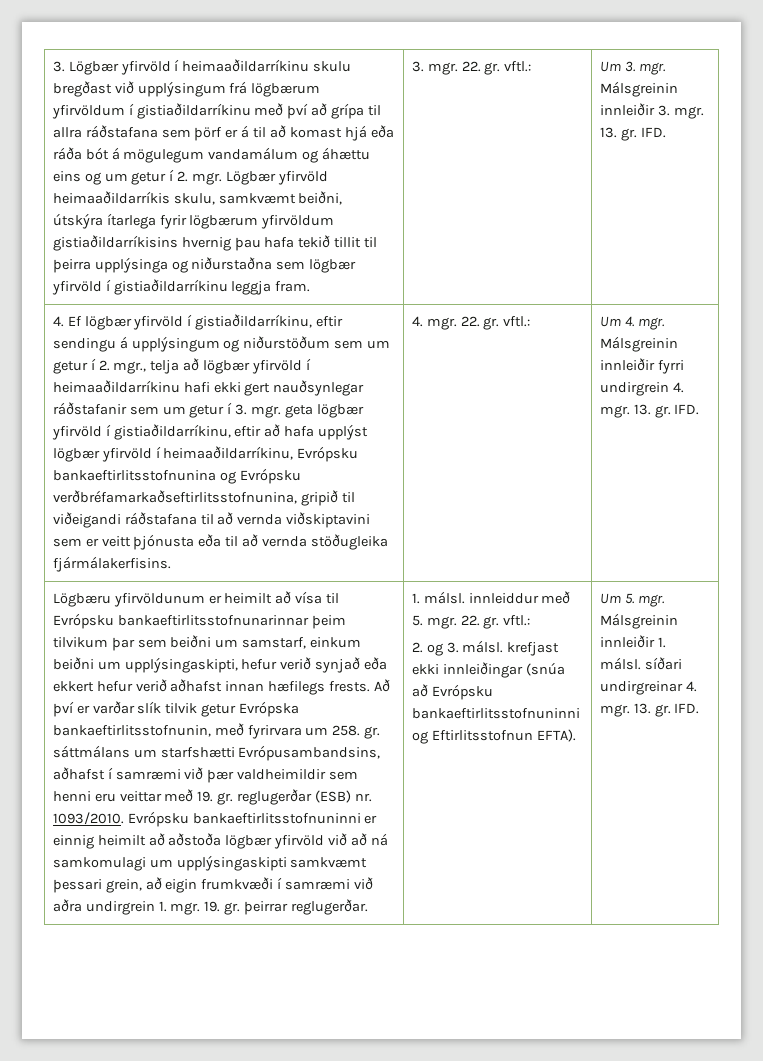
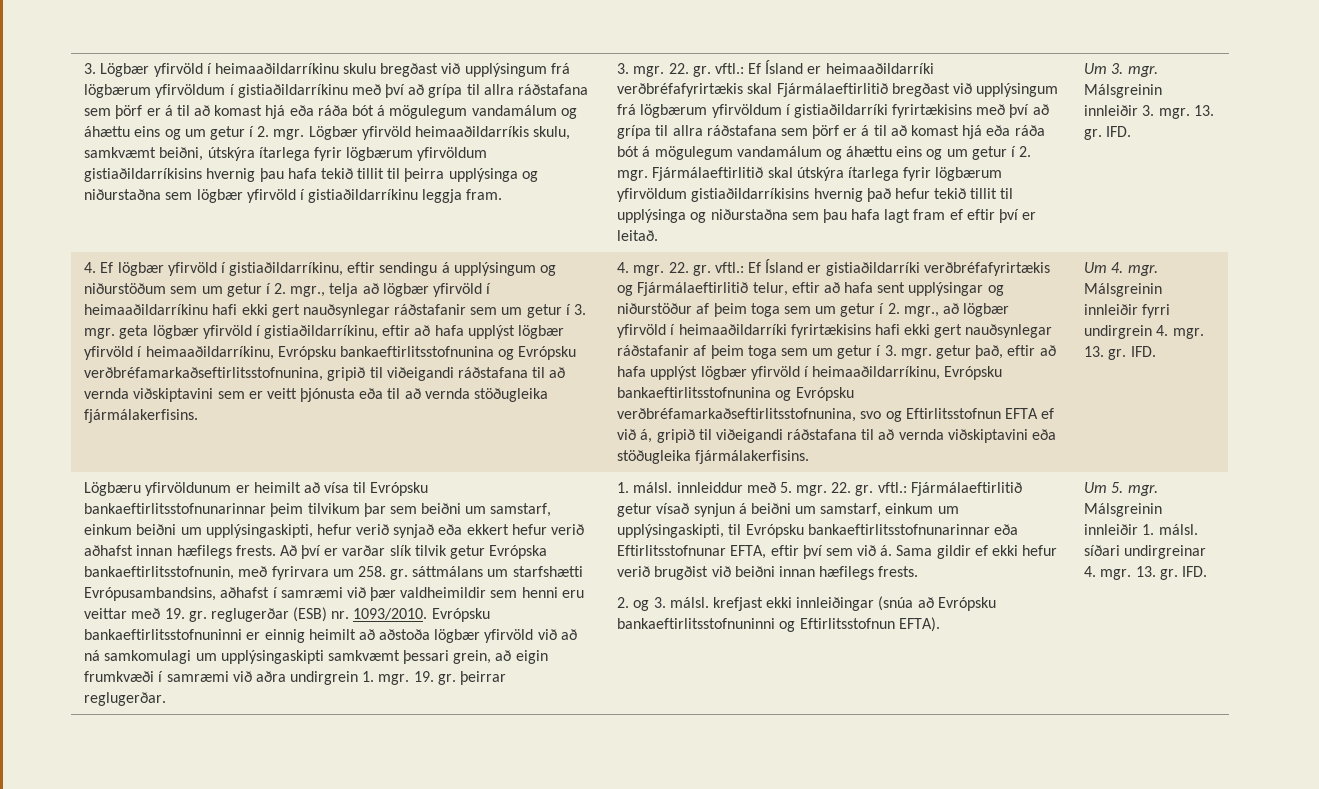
- 3. mgr. 22. gr. vftl.:
+ 3. mgr. 22. gr. vftl.: Ef Ísland er heimaaðildarríki verðbréfafyrirtækis skal Fjármálaeftirlitið bregðast við upplýsingum frá lögbærum yfirvöldum í gistiaðildarríki fyrirtækisins með því að grípa til allra ráðstafana sem þörf er á til að komast hjá eða ráða bót á mögulegum vandamálum og áhættu eins og um getur í 2. mgr. Fjármálaeftirlitið skal útskýra ítarlega fyrir lögbærum yfirvöldum gistiaðildarríkisins hvernig það hefur tekið tillit til upplýsinga og niðurstaðna sem þau hafa lagt fram ef eftir því er leitað.
- 4. mgr. 22. gr. vftl.:
+ 4. mgr. 22. gr. vftl.: Ef Ísland er gistiaðildarríki verðbréfafyrirtækis og Fjármálaeftirlitið telur, eftir að hafa sent upplýsingar og niðurstöður af þeim toga sem um getur í 2. mgr., að lögbær yfirvöld í heimaaðildarríki fyrirtækisins hafi ekki gert nauðsynlegar ráðstafanir af þeim toga sem um getur í 3. mgr. getur það, eftir að hafa upplýst lögbær yfirvöld í heimaaðildarríkinu, Evrópsku bankaeftirlitsstofnunina og Evrópsku verðbréfamarkaðseftirlitsstofnunina, svo og Eftirlitsstofnun EFTA ef við á, gripið til viðeigandi ráðstafana til að vernda viðskiptavini eða stöðugleika fjármálakerfisins.
- 1. málsl. innleiddur með 5. mgr. 22. gr. vftl.:
+ 1. málsl. innleiddur með 5. mgr. 22. gr. vftl.: Fjármálaeftirlitið getur vísað synjun á beiðni um samstarf, einkum um upplýsingaskipti, til Evrópsku bankaeftirlitsstofnunarinnar eða Eftirlitsstofnunar EFTA, eftir því sem við á. Sama gildir ef ekki hefur verið brugðist við beiðni innan hæfilegs frests.

